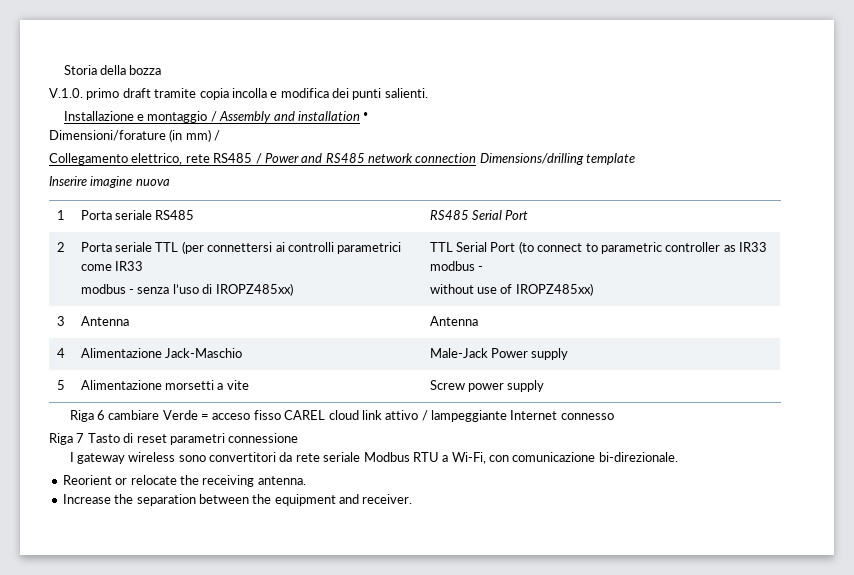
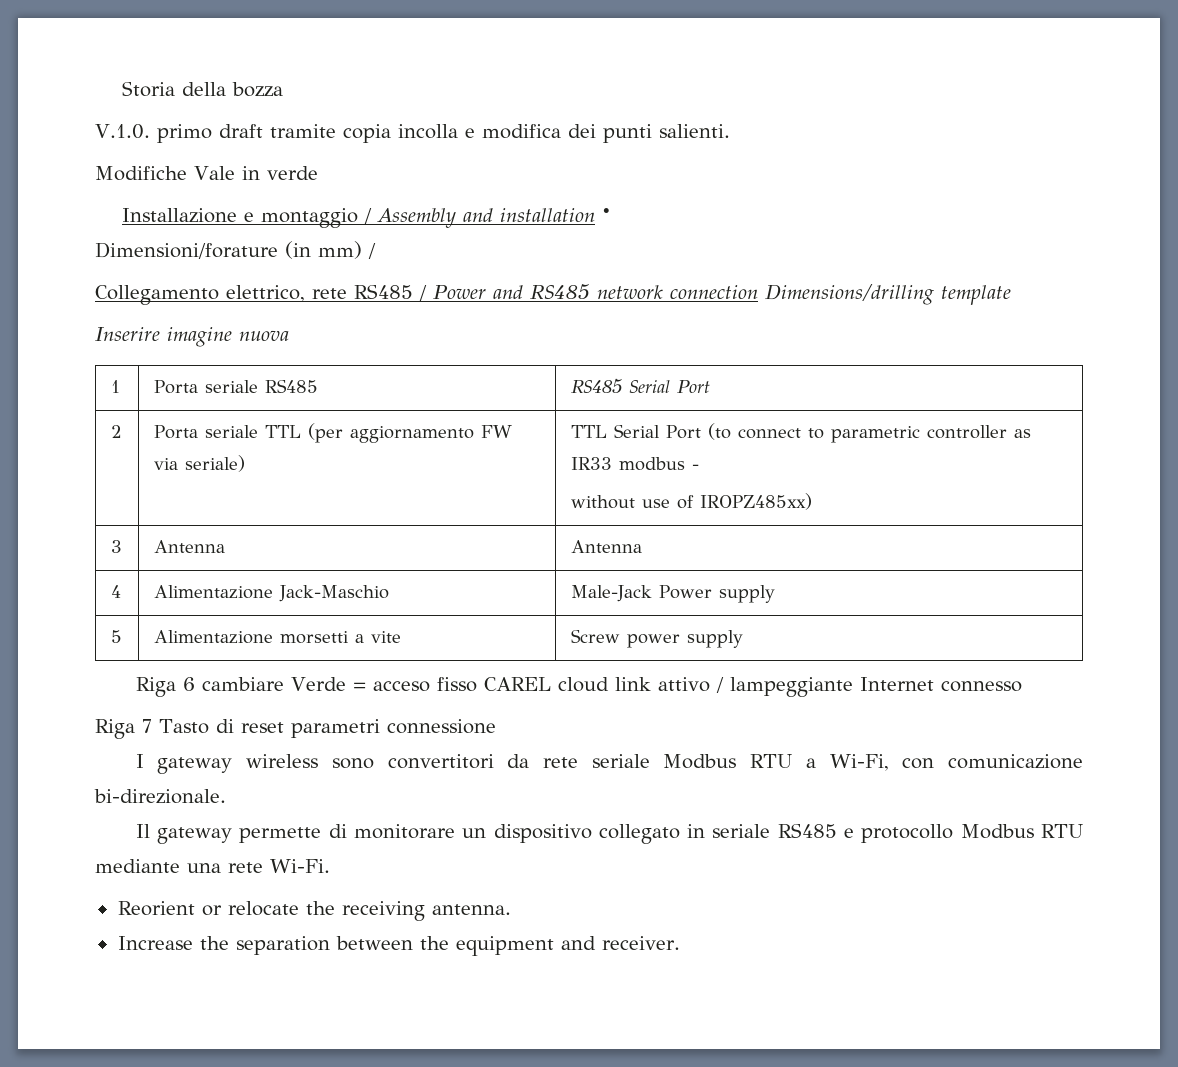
+ Modifiche Vale in verde
- 2 | Porta seriale TTL (per connettersi ai controlli parametrici come IR33
- modbus - senza l’uso di IROPZ485xx) | TTL Serial Port (to connect to parametric controller as IR33 modbus -
+ 2 | Porta seriale TTL (per aggiornamento FW via seriale) | TTL Serial Port (to connect to parametric controller as IR33 modbus -
+ Il gateway permette di monitorare un dispositivo collegato in seriale RS485 e protocollo Modbus RTU mediante una rete Wi-Fi.

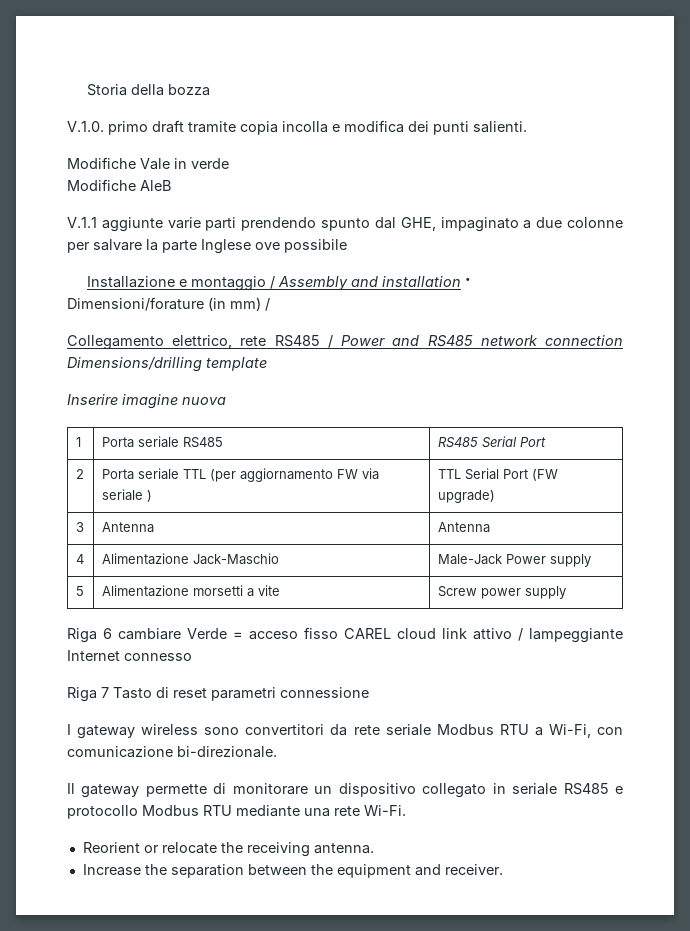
+ Modifiche AleB
+ V.1.1 aggiunte varie parti prendendo spunto dal GHE, impaginato a due colonne per salvare la parte Inglese ove possibile
- 2 | Porta seriale TTL (per aggiornamento FW via seriale) | TTL Serial Port (to connect to parametric controller as IR33 modbus -
- without use of IROPZ485xx)
+ 2 | Porta seriale TTL (per aggiornamento FW via seriale ) | TTL Serial Port (FW upgrade)

